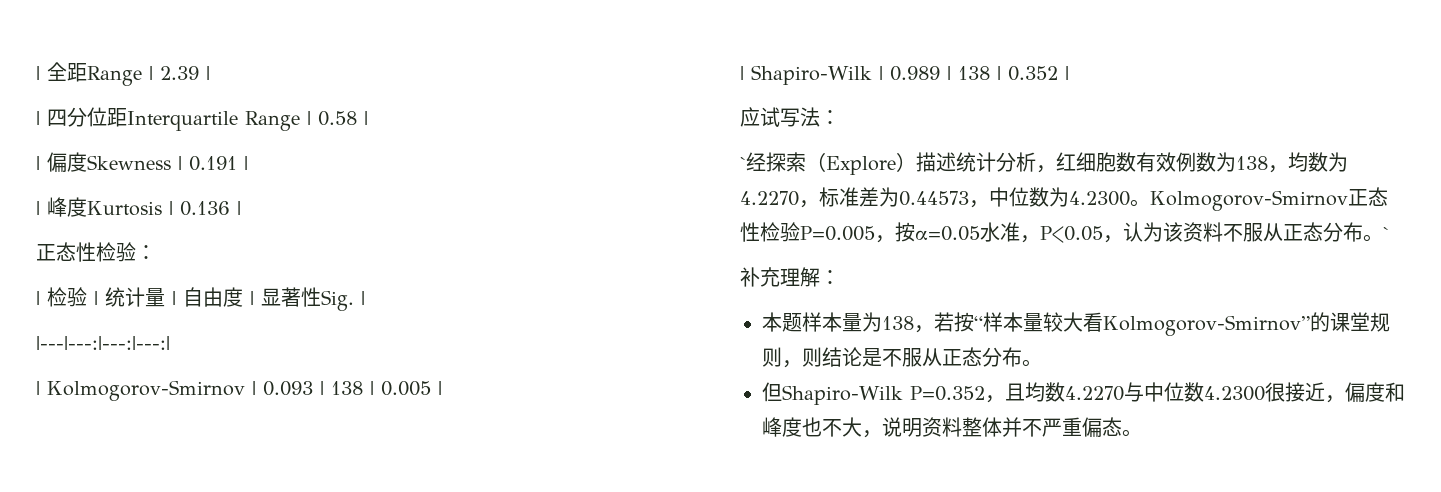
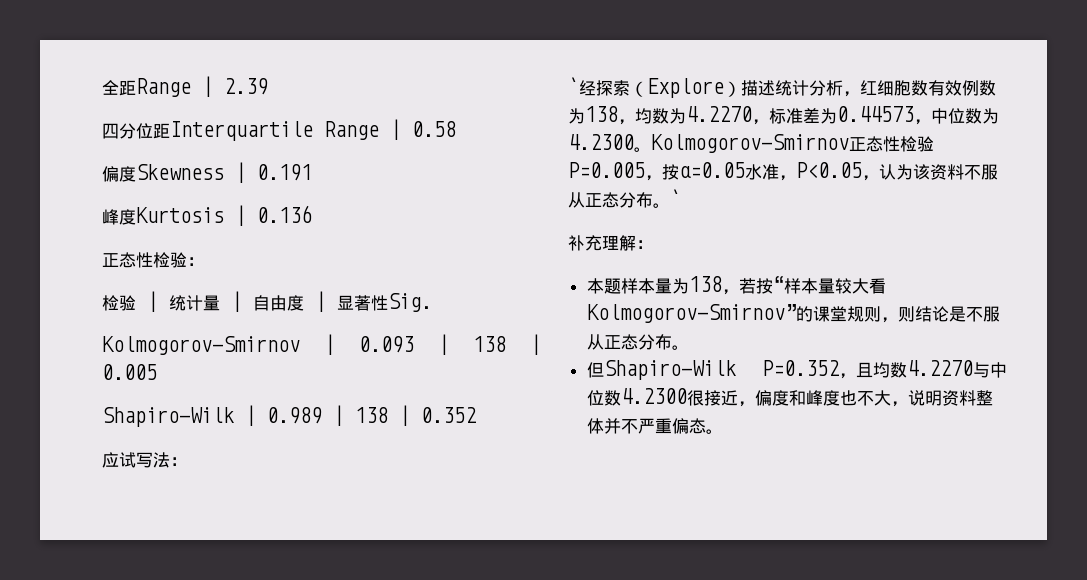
- | 全距Range | 2.39 |
- | 四分位距Interquartile Range | 0.58 |
- | 偏度Skewness | 0.191 |
- | 峰度Kurtosis | 0.136 |
+ 全距Range | 2.39
+ 四分位距Interquartile Range | 0.58
+ 偏度Skewness | 0.191
+ 峰度Kurtosis | 0.136
- | 检验 | 统计量 | 自由度 | 显著性Sig. |
- |---|---:|---:|---:|
- | Kolmogorov-Smirnov | 0.093 | 138 | 0.005 |
- | Shapiro-Wilk | 0.989 | 138 | 0.352 |
+ 检验 | 统计量 | 自由度 | 显著性Sig.
+ Kolmogorov-Smirnov | 0.093 | 138 | 0.005
+ Shapiro-Wilk | 0.989 | 138 | 0.352

